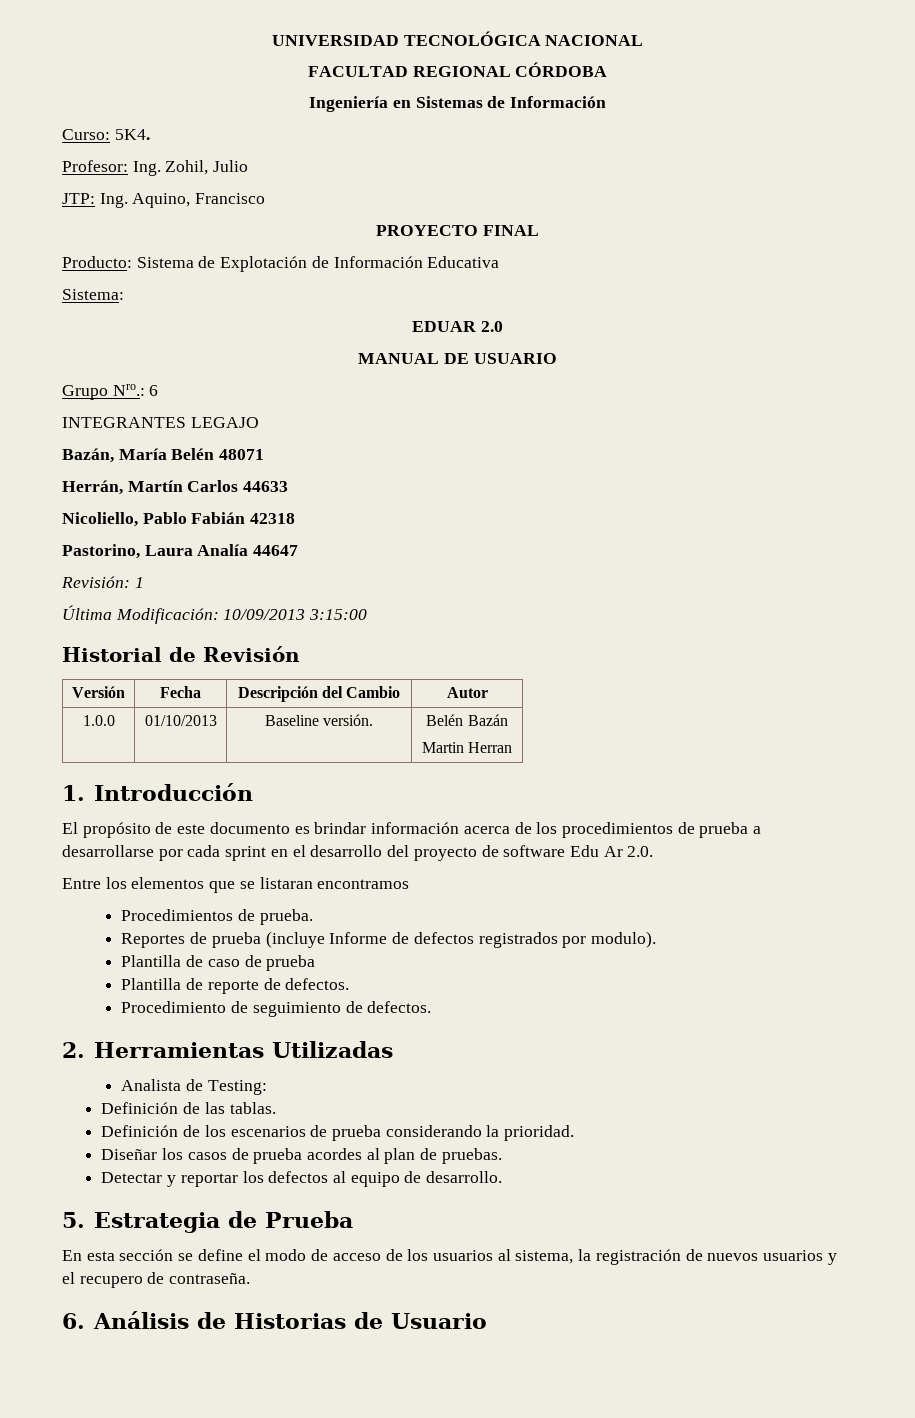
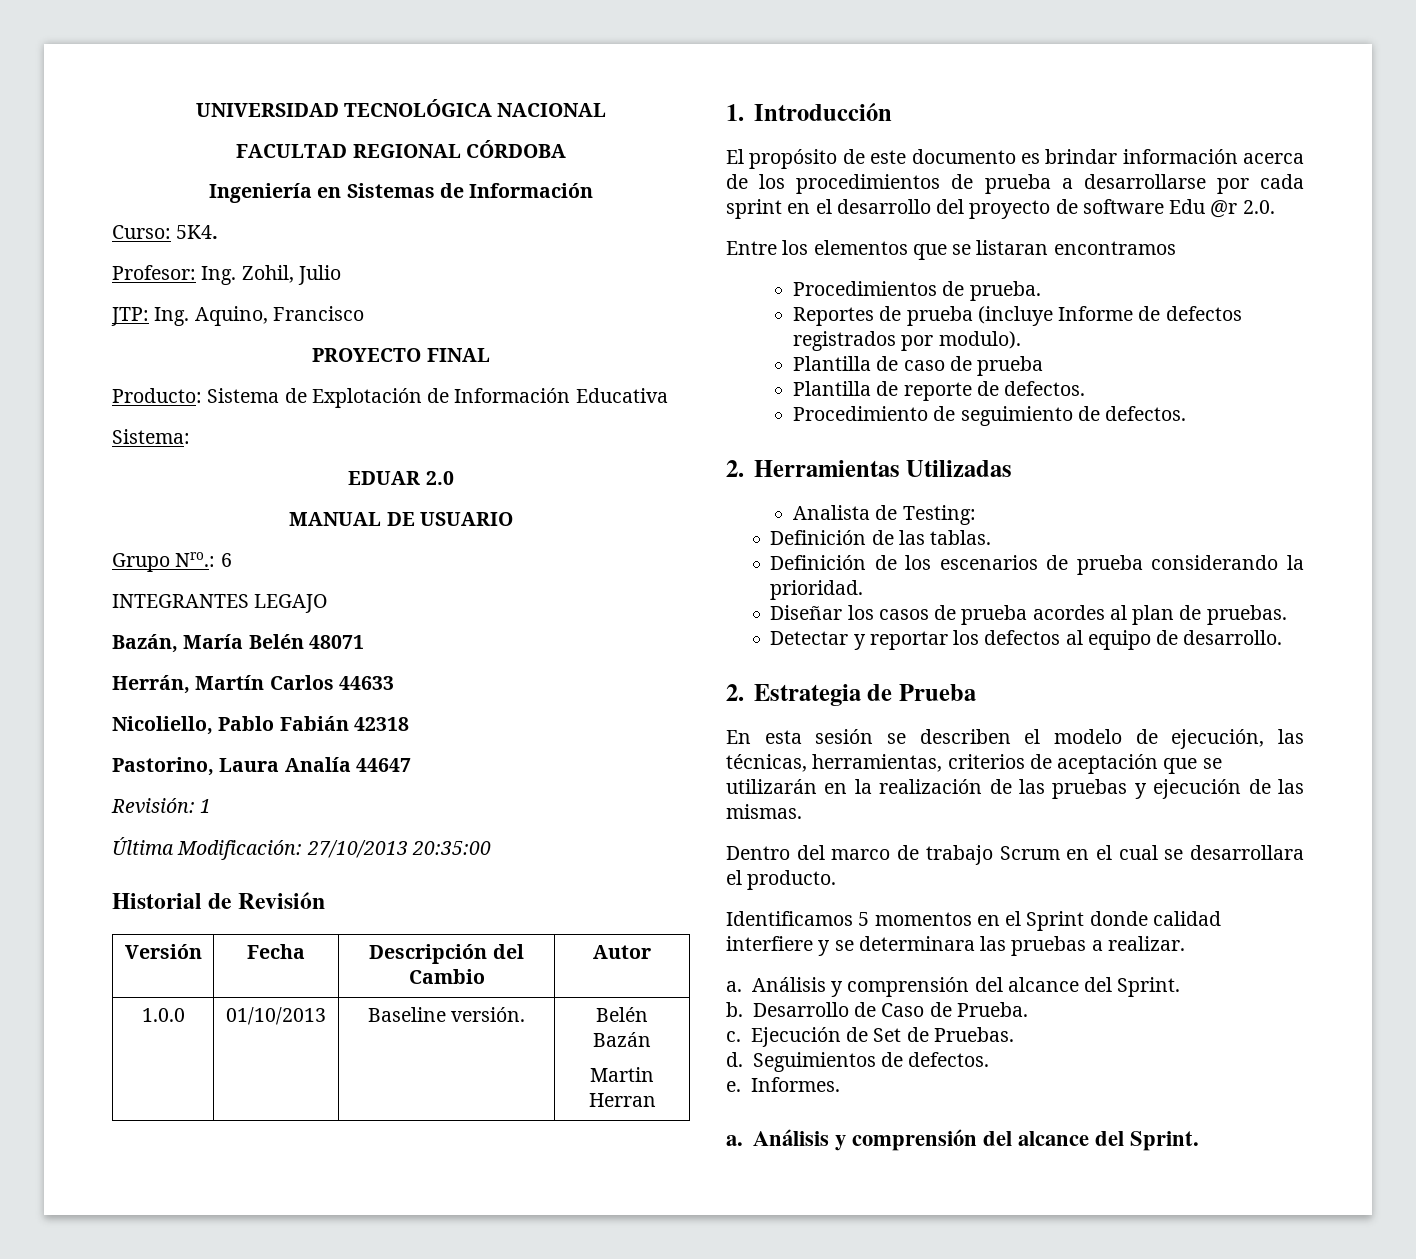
- Última Modificación: 10/09/2013 3:15:00
+ Última Modificación: 27/10/2013 20:35:00
- El propósito de este documento es brindar información acerca de los procedimientos de prueba a desarrollarse por cada sprint en el desarrollo del proyecto de software Edu Ar 2.0.
+ El propósito de este documento es brindar información acerca de los procedimientos de prueba a desarrollarse por cada sprint en el desarrollo del proyecto de software Edu @r 2.0.
- 5. Estrategia de Prueba
+ 2. Estrategia de Prueba
- En esta sección se define el modo de acceso de los usuarios al sistema, la registración de nuevos usuarios y el recupero de contraseña.
- 6. Análisis de Historias de Usuario
+ En esta sesión se describen el modelo de ejecución, las técnicas, herramientas, criterios de aceptación que se utilizarán en la realización de las pruebas y ejecución de las mismas.
+ Dentro del marco de trabajo Scrum en el cual se desarrollara el producto.
+ Identificamos 5 momentos en el Sprint donde calidad interfiere y se determinara las pruebas a realizar.
+ a. Análisis y comprensión del alcance del Sprint.
+ b. Desarrollo de Caso de Prueba.
+ c. Ejecución de Set de Pruebas.
+ d. Seguimientos de defectos.
+ e. Informes.
+ a. Análisis y comprensión del alcance del Sprint.

